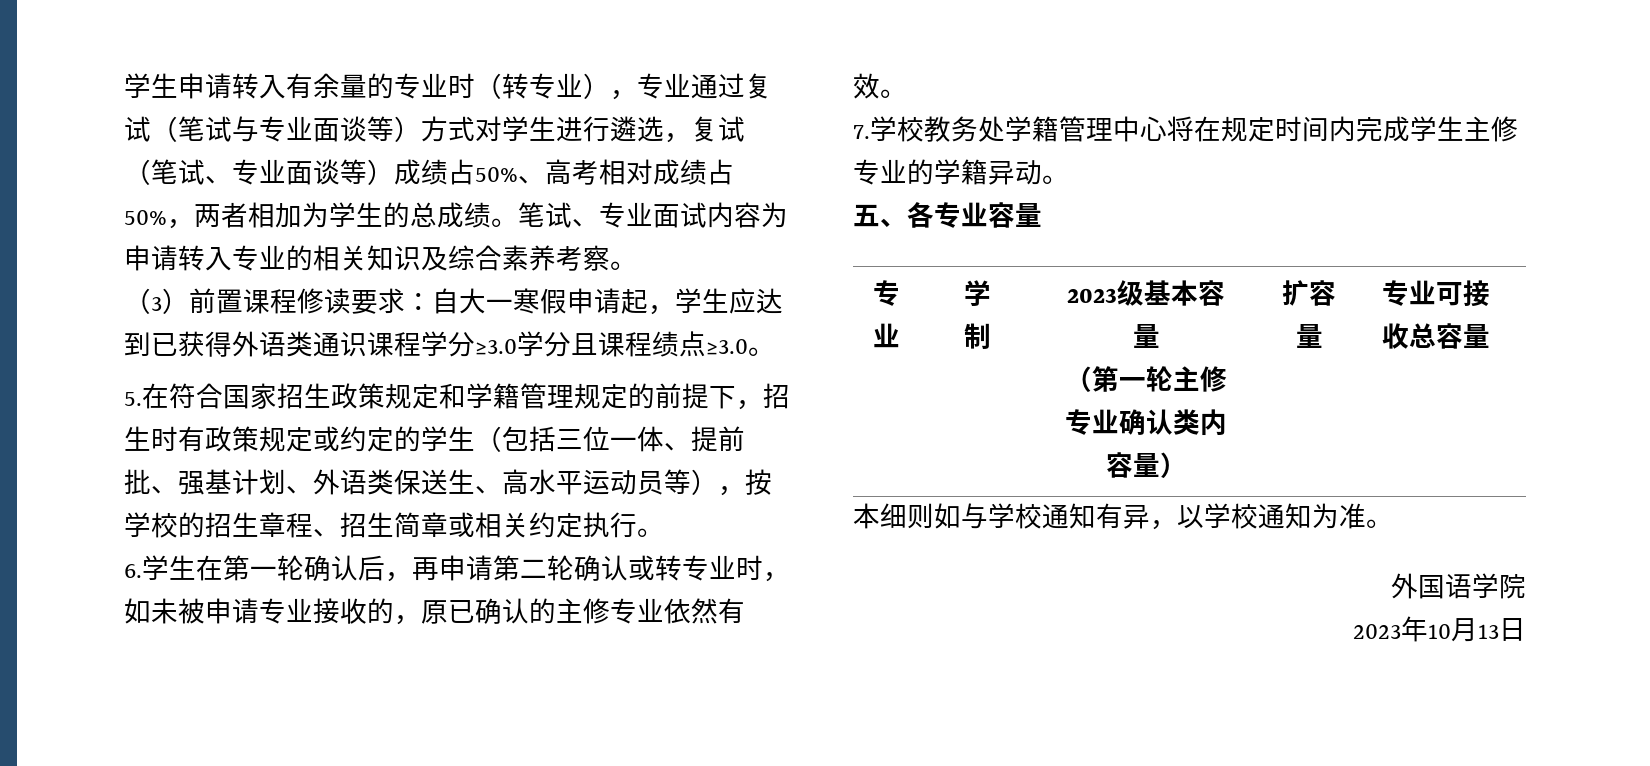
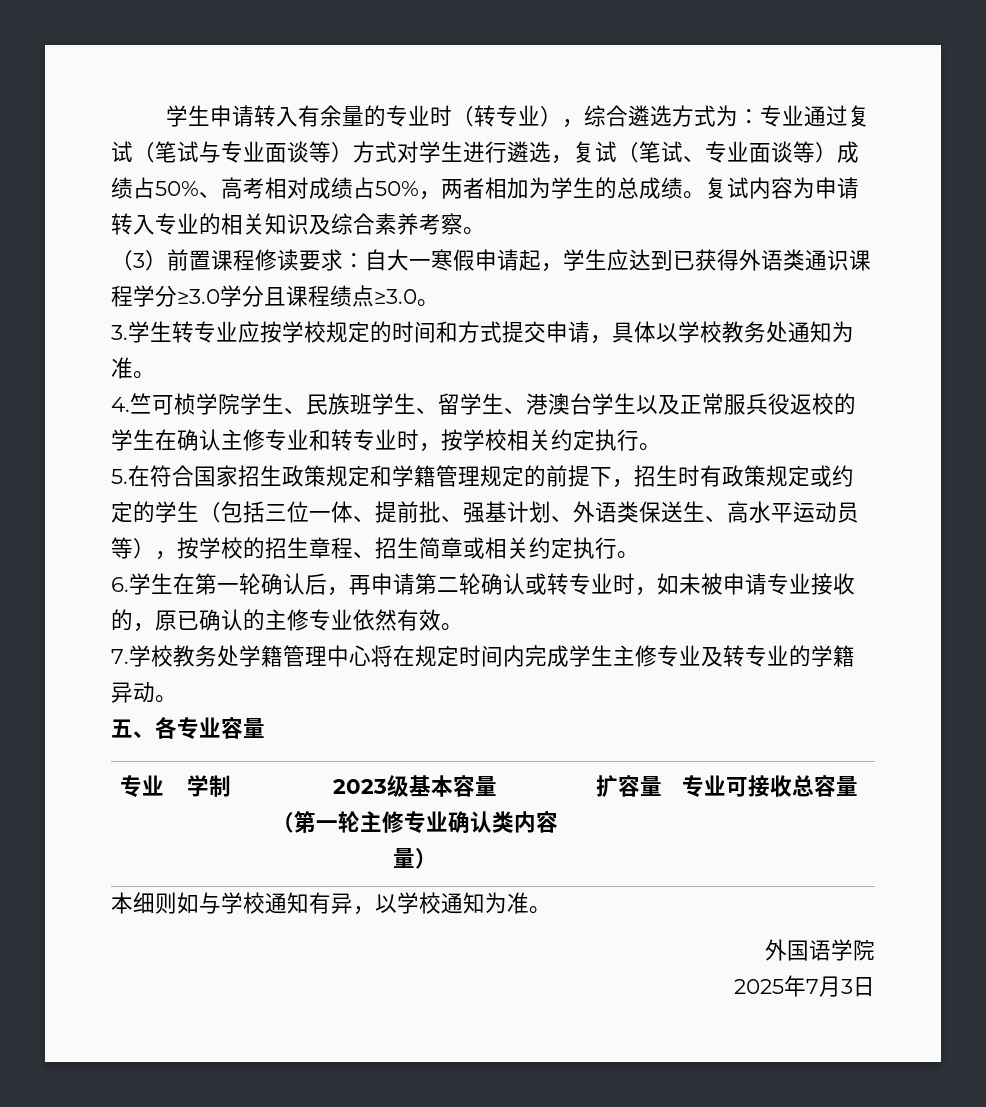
- 学生申请转入有余量的专业时（转专业），专业通过复试（笔试与专业面谈等）方式对学生进行遴选，复试（笔试、专业面谈等）成绩占50%、高考相对成绩占50%，两者相加为学生的总成绩。
+ 学生申请转入有余量的专业时（转专业），综合遴选方式为：专业通过复试（笔试与专业面谈等）方式对学生进行遴选，复试（笔试、专业面谈等）成绩占50%、高考相对成绩占50%，两者相加为学生的总成绩。
- 笔试、专业面试内容为申请转入专业的相关知识及综合素养考察。
+ 复试内容为申请转入专业的相关知识及综合素养考察。
+ 3.学生转专业应按学校规定的时间和方式提交申请，具体以学校教务处通知为准。
+ 4.竺可桢学院学生、民族班学生、留学生、港澳台学生以及正常服兵役返校的学生在确认主修专业和转专业时，按学校相关约定执行。
- 7.学校教务处学籍管理中心将在规定时间内完成学生主修专业的学籍异动。
+ 7.学校教务处学籍管理中心将在规定时间内完成学生主修专业及转专业的学籍异动。
- 2023年10月13日
+ 2025年7月3日

